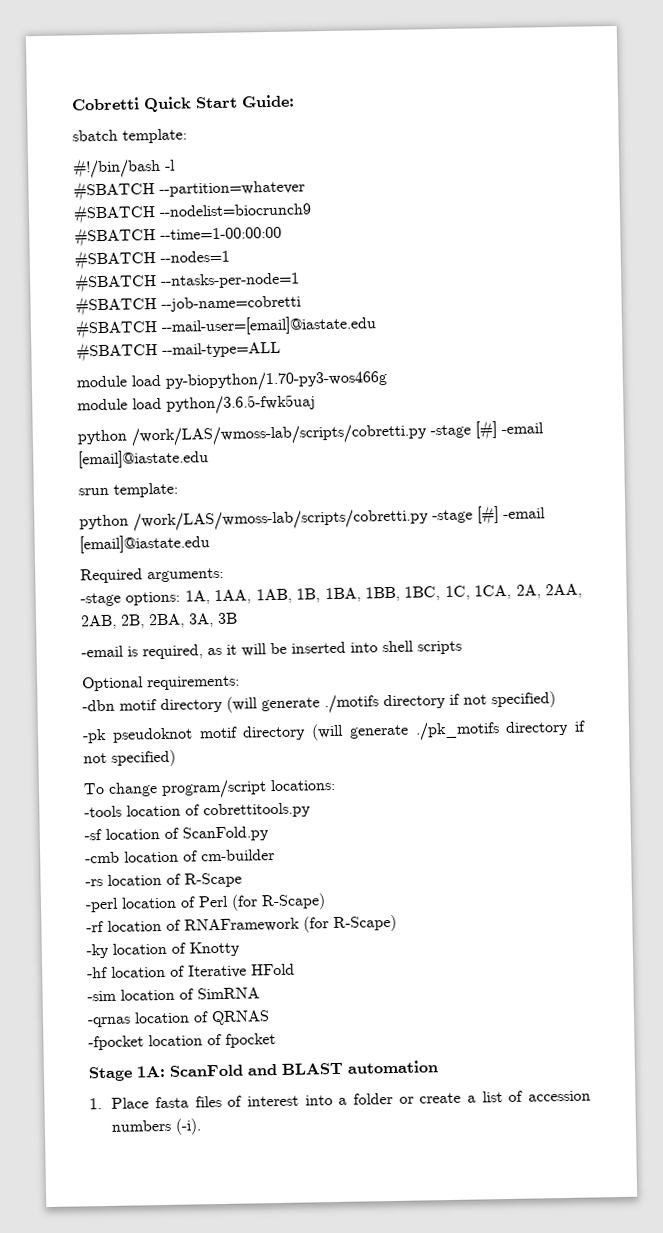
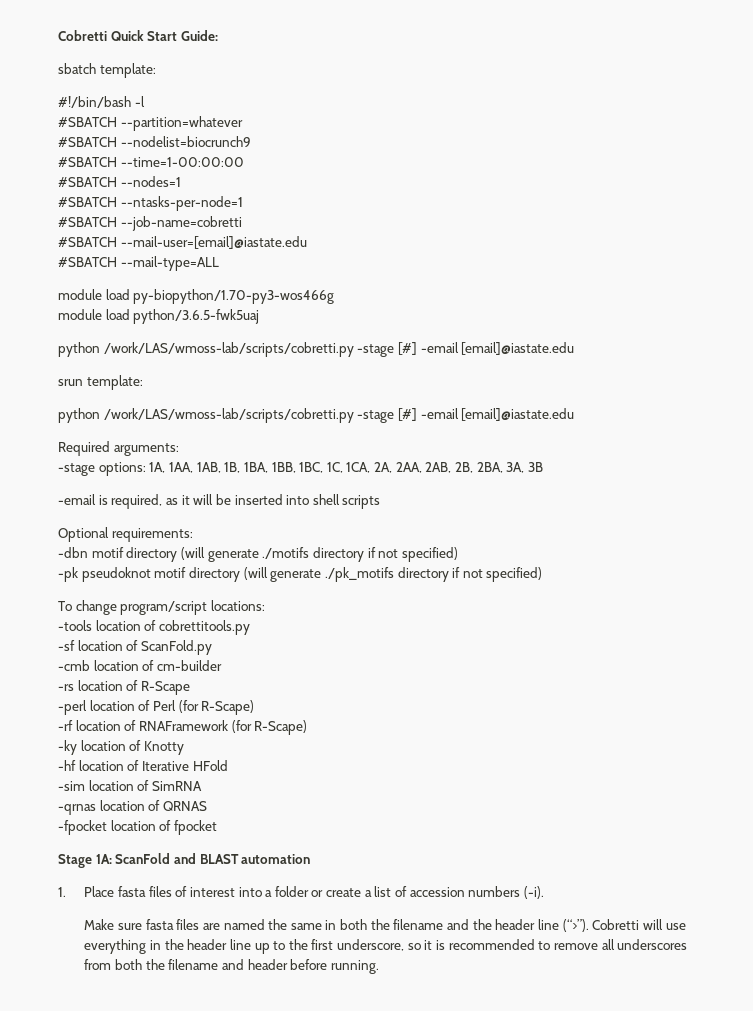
+ Make sure fasta files are named the same in both the filename and the header line (“>”). Cobretti will use everything in the header line up to the first underscore, so it is recommended to remove all underscores from both the filename and header before running.

